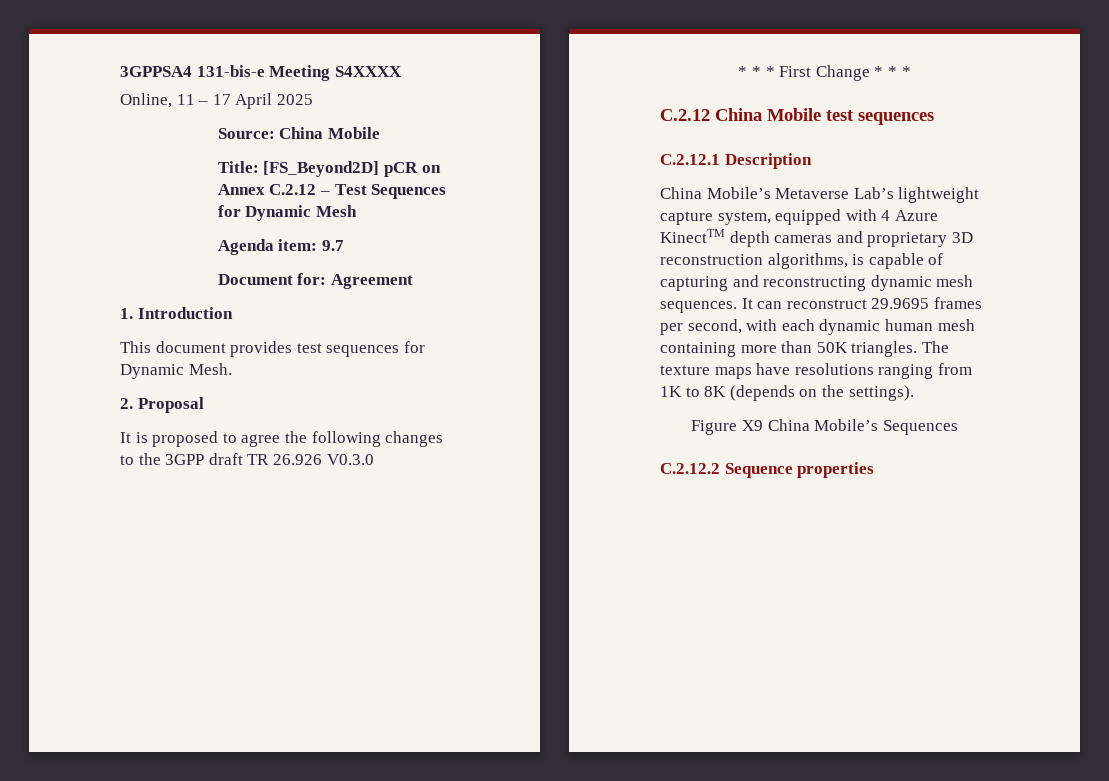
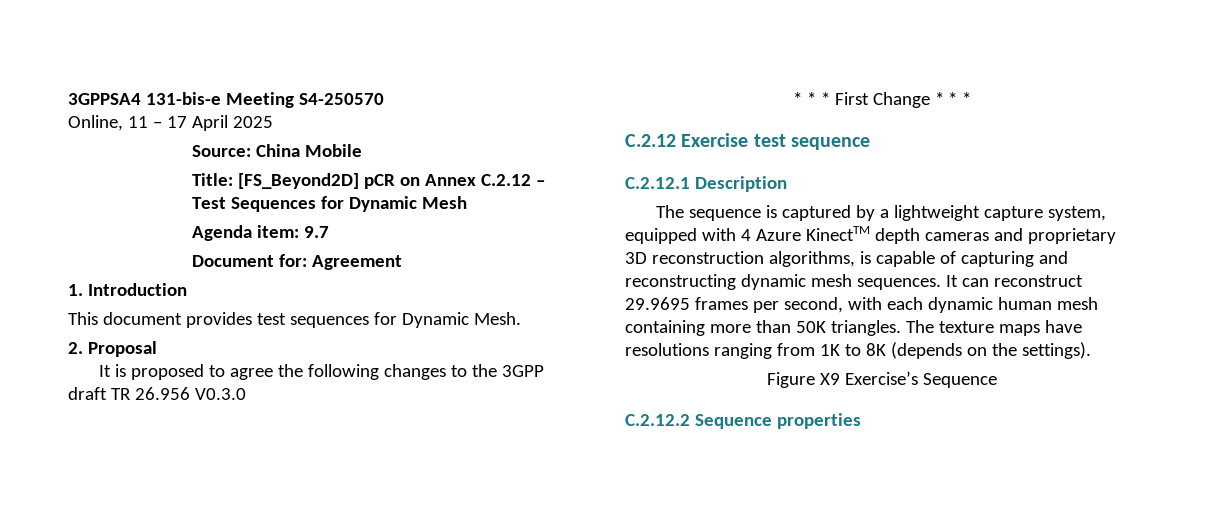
- 3GPPSA4 131-bis-e Meeting S4XXXX
+ 3GPPSA4 131-bis-e Meeting S4-250570
- It is proposed to agree the following changes to the 3GPP draft TR 26.926 V0.3.0
+ It is proposed to agree the following changes to the 3GPP draft TR 26.956 V0.3.0
- C.2.12 China Mobile test sequences
+ C.2.12 Exercise test sequence
  C.2.12.1 Description
- China Mobile’s Metaverse Lab’s lightweight capture system, equipped with 4 Azure KinectTM depth cameras and proprietary 3D reconstruction algorithms, is capable of capturing and reconstructing dynamic mesh sequences.
+ The sequence is captured by a lightweight capture system, equipped with 4 Azure KinectTM depth cameras and proprietary 3D reconstruction algorithms, is capable of capturing and reconstructing dynamic mesh sequences.
- Figure X9 China Mobile’s Sequences
+ Figure X9 Exercise’s Sequence

